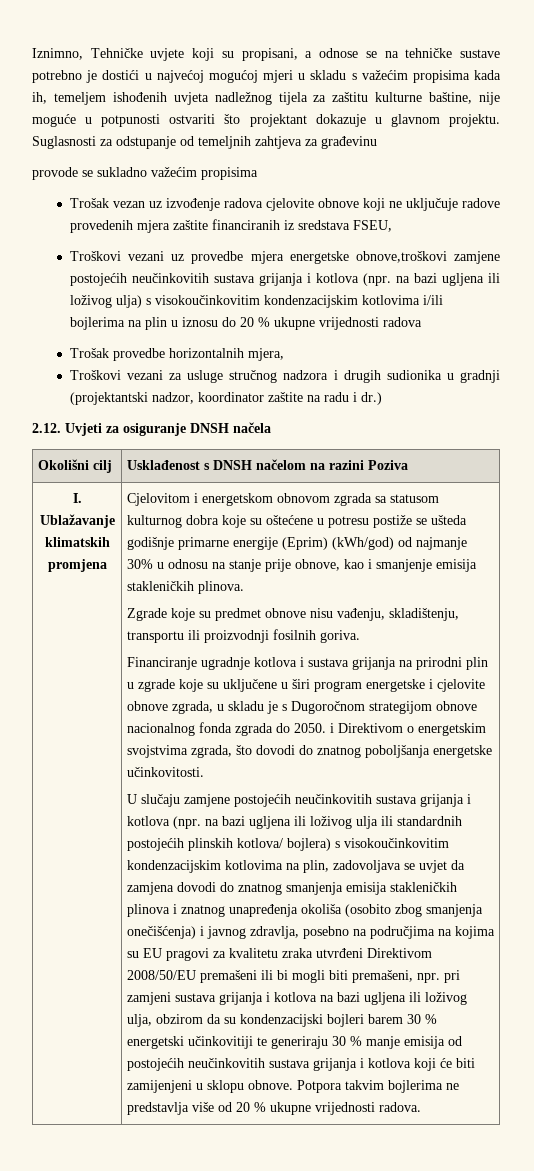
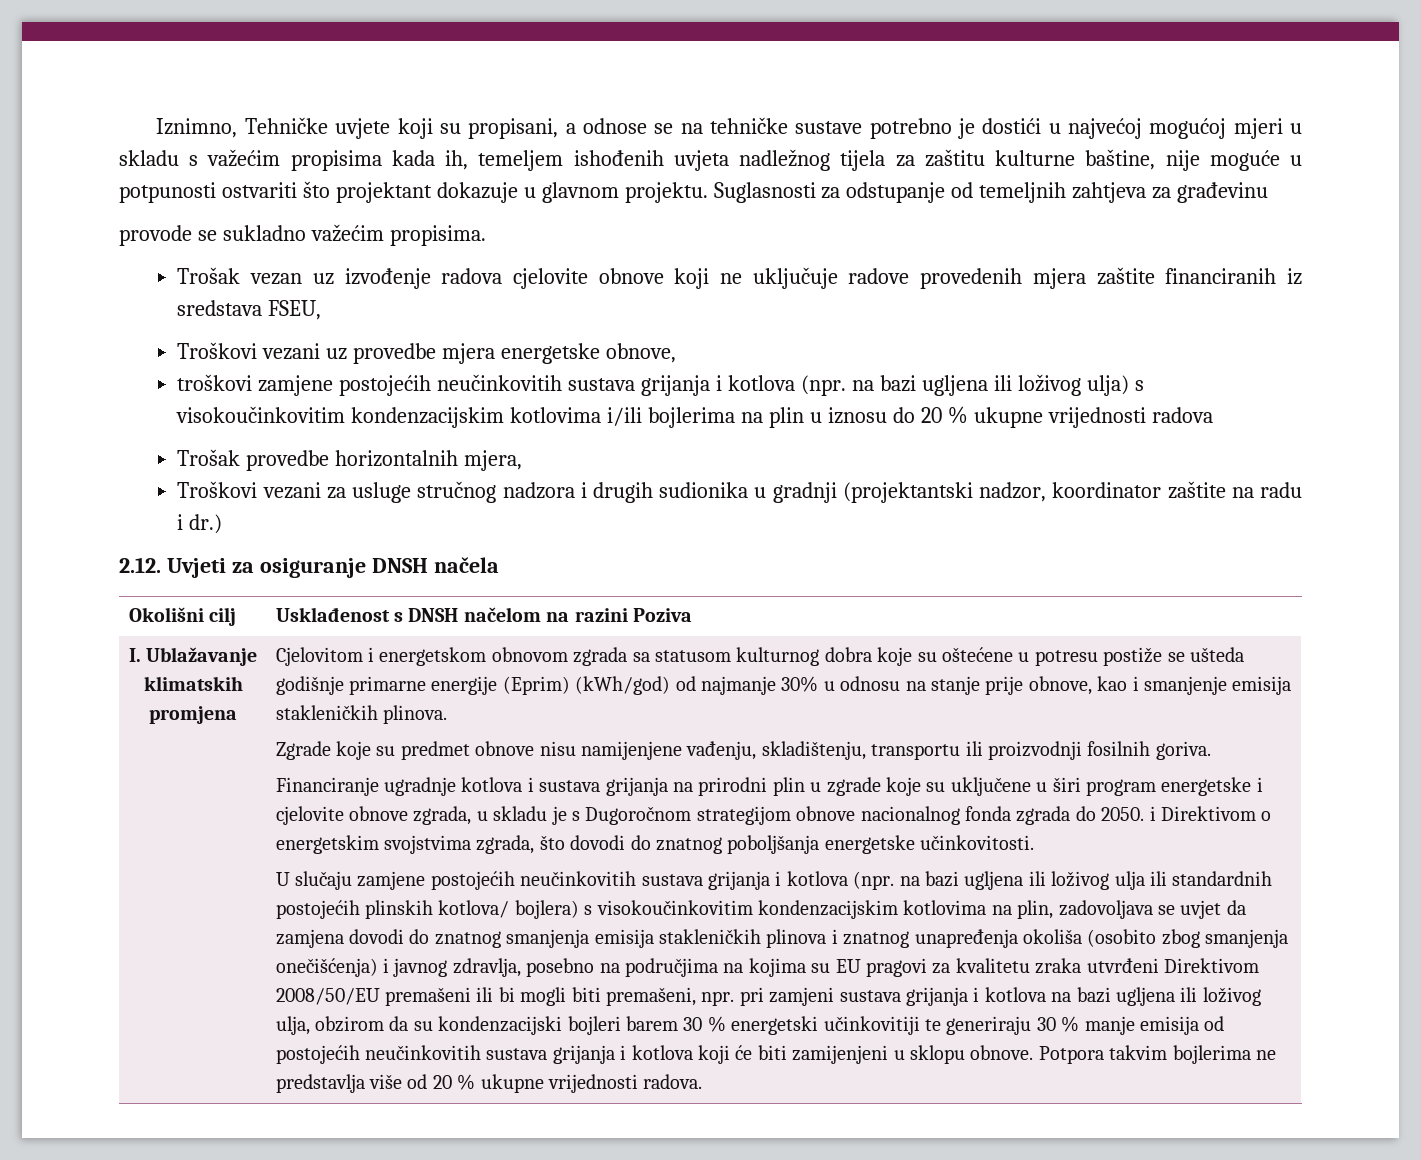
- provode se sukladno važećim propisima
+ provode se sukladno važećim propisima.
- Troškovi vezani uz provedbe mjera energetske obnove,troškovi zamjene postojećih neučinkovitih sustava grijanja i kotlova (npr. na bazi ugljena ili loživog ulja) s visokoučinkovitim kondenzacijskim kotlovima i/ili bojlerima na plin u iznosu do 20 % ukupne vrijednosti radova
+ Troškovi vezani uz provedbe mjera energetske obnove,
+ troškovi zamjene postojećih neučinkovitih sustava grijanja i kotlova (npr. na bazi ugljena ili loživog ulja) s visokoučinkovitim kondenzacijskim kotlovima i/ili bojlerima na plin u iznosu do 20 % ukupne vrijednosti radova
- Zgrade koje su predmet obnove nisu vađenju, skladištenju, transportu ili proizvodnji fosilnih goriva.
+ Zgrade koje su predmet obnove nisu namijenjene vađenju, skladištenju, transportu ili proizvodnji fosilnih goriva.

